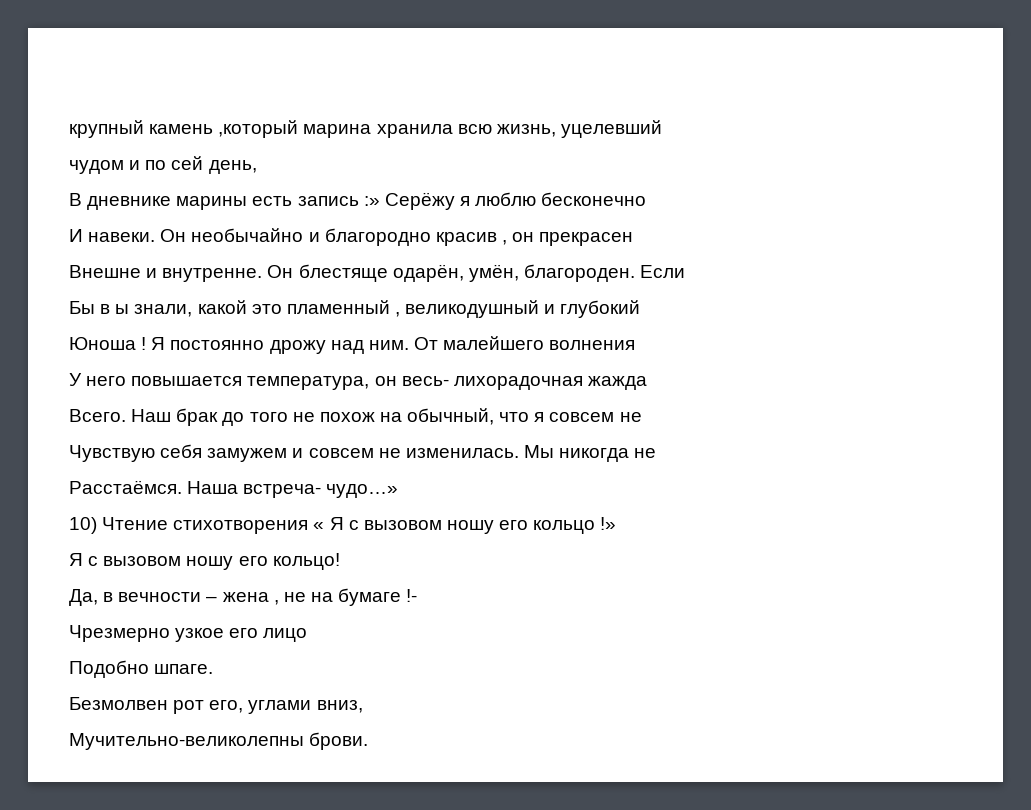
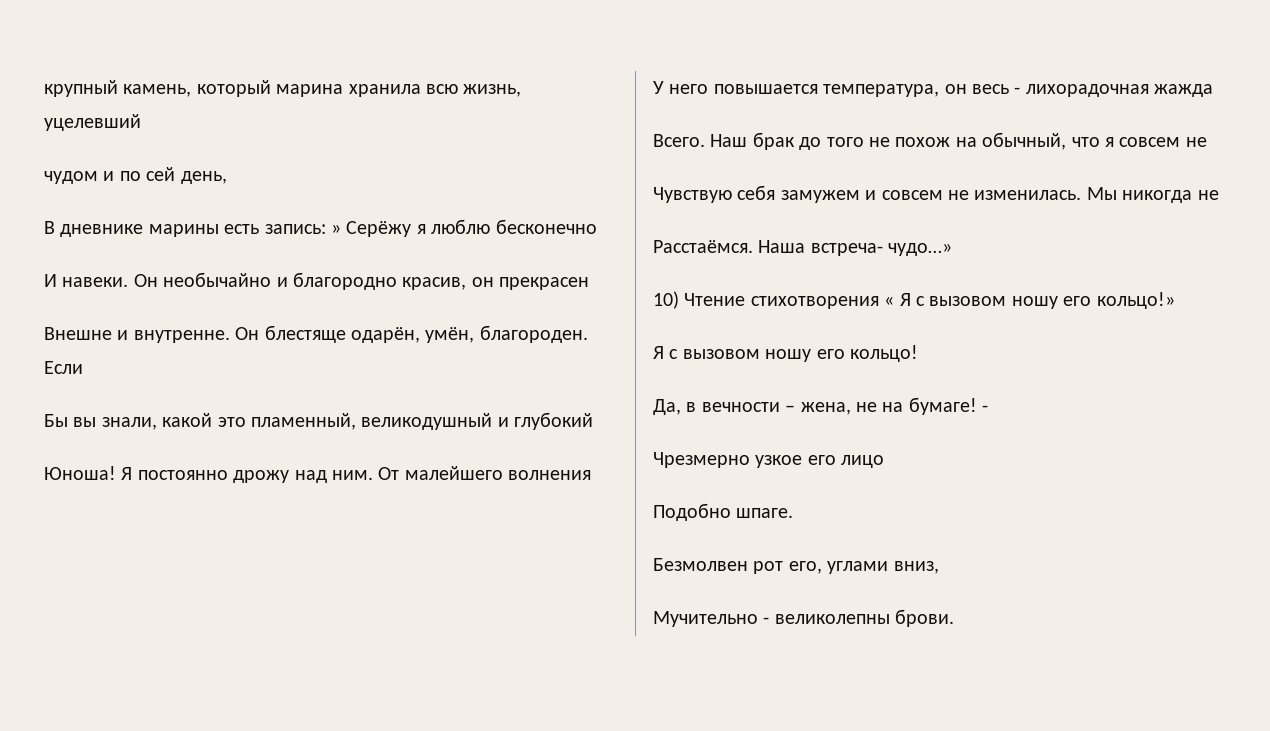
- крупный камень ,который марина хранила всю жизнь, уцелевший
+ крупный камень, который марина хранила всю жизнь, уцелевший
- В дневнике марины есть запись :» Серёжу я люблю бесконечно
+ В дневнике марины есть запись: » Серёжу я люблю бесконечно
- Он необычайно и благородно красив , он прекрасен
+ Он необычайно и благородно красив, он прекрасен
- Бы в ы знали, какой это пламенный , великодушный и глубокий
+ Бы вы знали, какой это пламенный, великодушный и глубокий
- Юноша !
+ Юноша!
- У него повышается температура, он весь- лихорадочная жажда
+ У него повышается температура, он весь - лихорадочная жажда
- 10) Чтение стихотворения « Я с вызовом ношу его кольцо !»
+ 10) Чтение стихотворения « Я с вызовом ношу его кольцо!»
- Да, в вечности – жена , не на бумаге !-
+ Да, в вечности – жена, не на бумаге! -
- Мучительно-великолепны брови.
+ Мучительно - великолепны брови.

